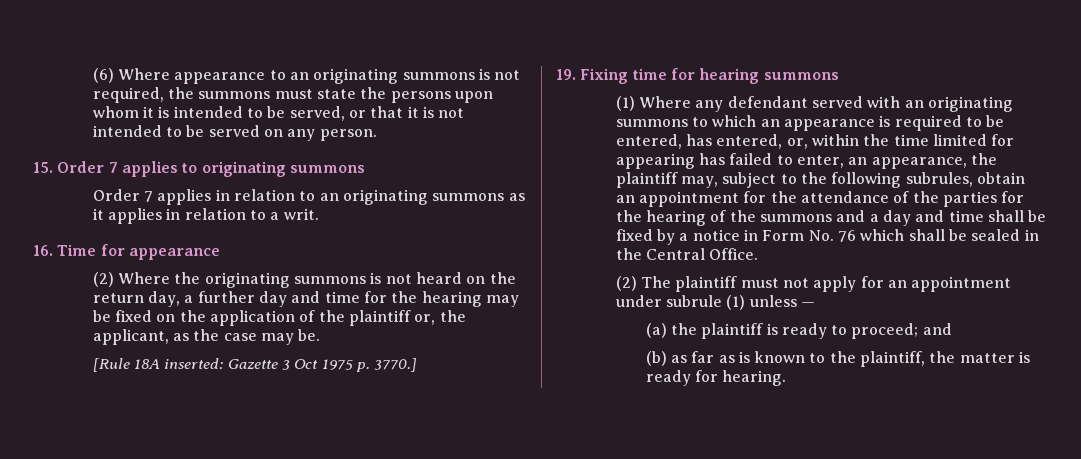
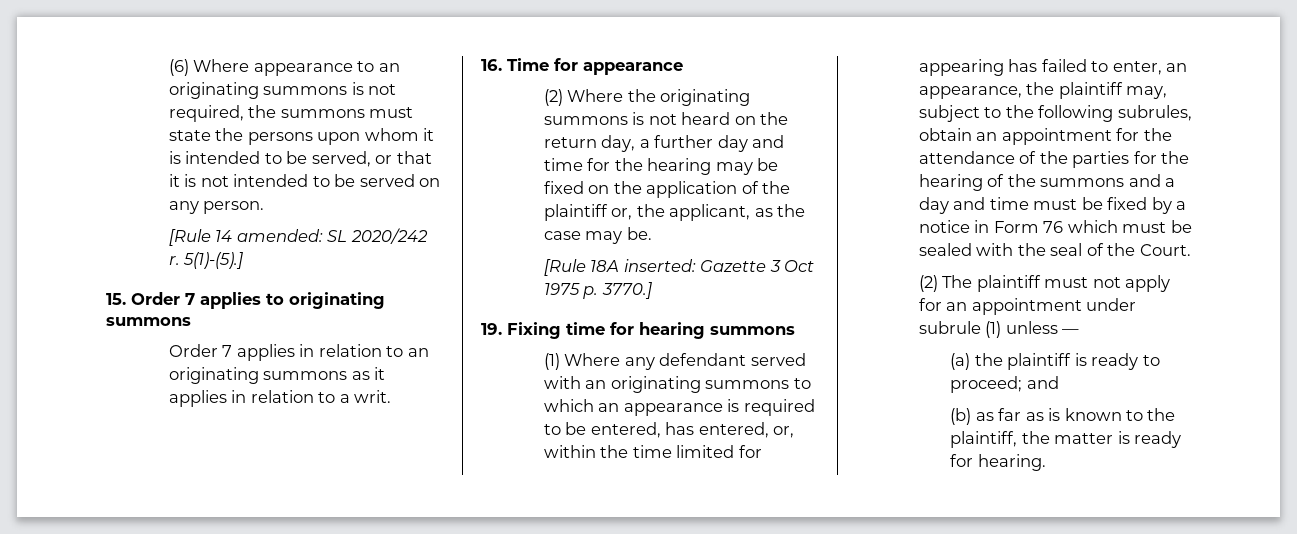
+ [Rule 14 amended: SL 2020/242 r. 5(1)-(5).]
- (1) Where any defendant served with an originating summons to which an appearance is required to be entered, has entered, or, within the time limited for appearing has failed to enter, an appearance, the plaintiff may, subject to the following subrules, obtain an appointment for the attendance of the parties for the hearing of the summons and a day and time shall be fixed by a notice in Form No. 76 which shall be sealed in the Central Office.
+ (1) Where any defendant served with an originating summons to which an appearance is required to be entered, has entered, or, within the time limited for appearing has failed to enter, an appearance, the plaintiff may, subject to the following subrules, obtain an appointment for the attendance of the parties for the hearing of the summons and a day and time must be fixed by a notice in Form 76 which must be sealed with the seal of the Court.

